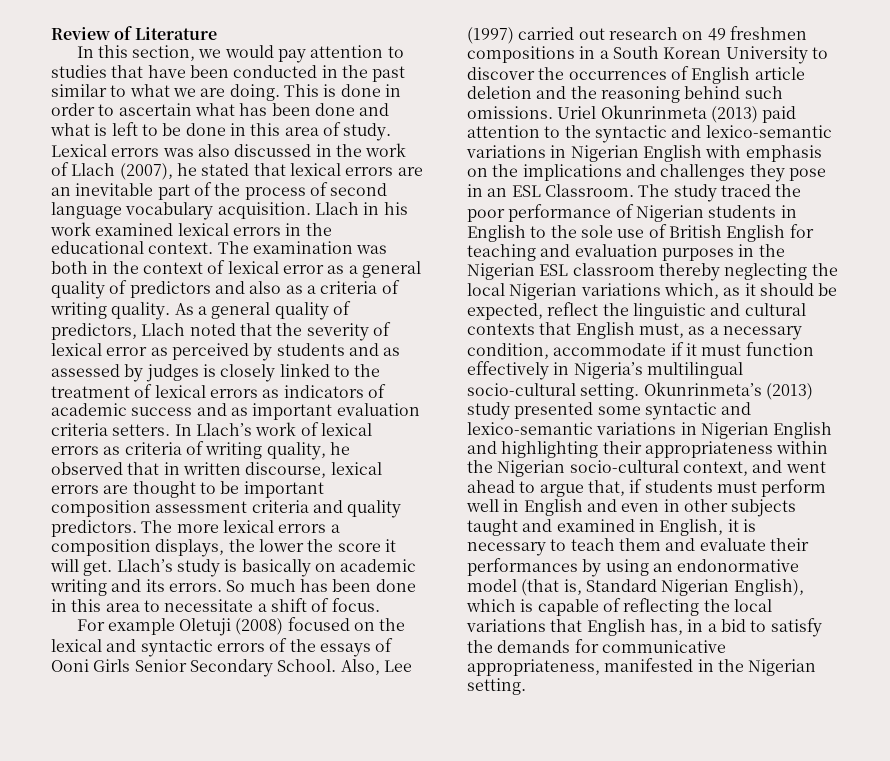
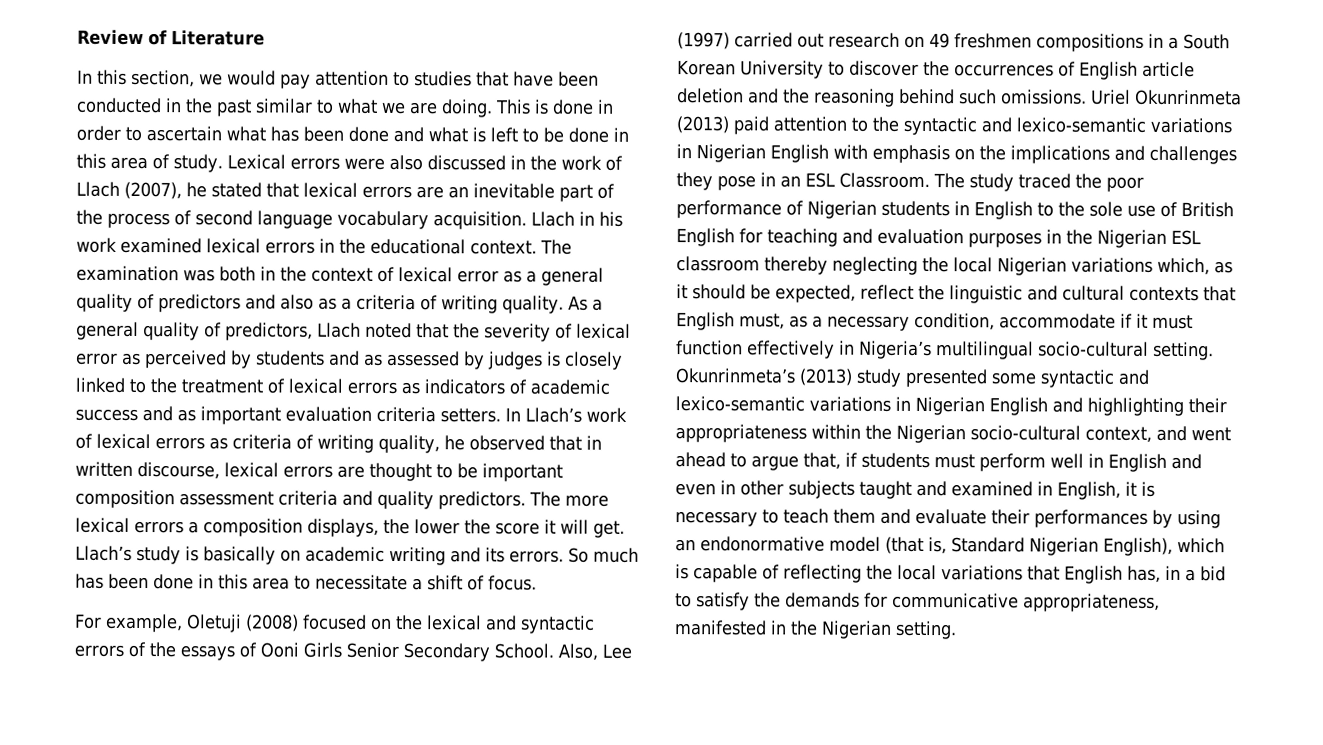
- Lexical errors was also discussed in the work of Llach (2007), he stated that lexical errors are an inevitable part of the process of second language vocabulary acquisition.
+ Lexical errors were also discussed in the work of Llach (2007), he stated that lexical errors are an inevitable part of the process of second language vocabulary acquisition.
- For example Oletuji (2008) focused on the lexical and syntactic errors of the essays of Ooni Girls Senior Secondary School.
+ For example, Oletuji (2008) focused on the lexical and syntactic errors of the essays of Ooni Girls Senior Secondary School.

